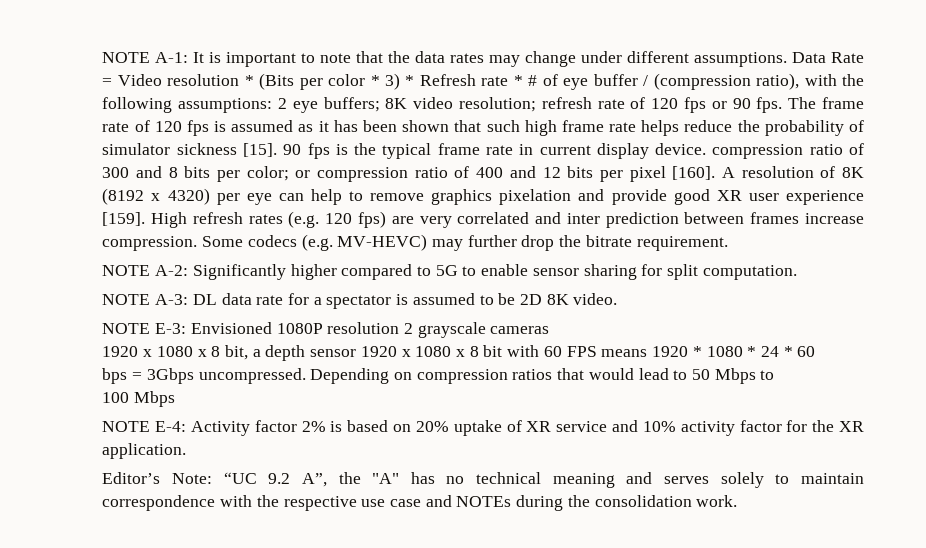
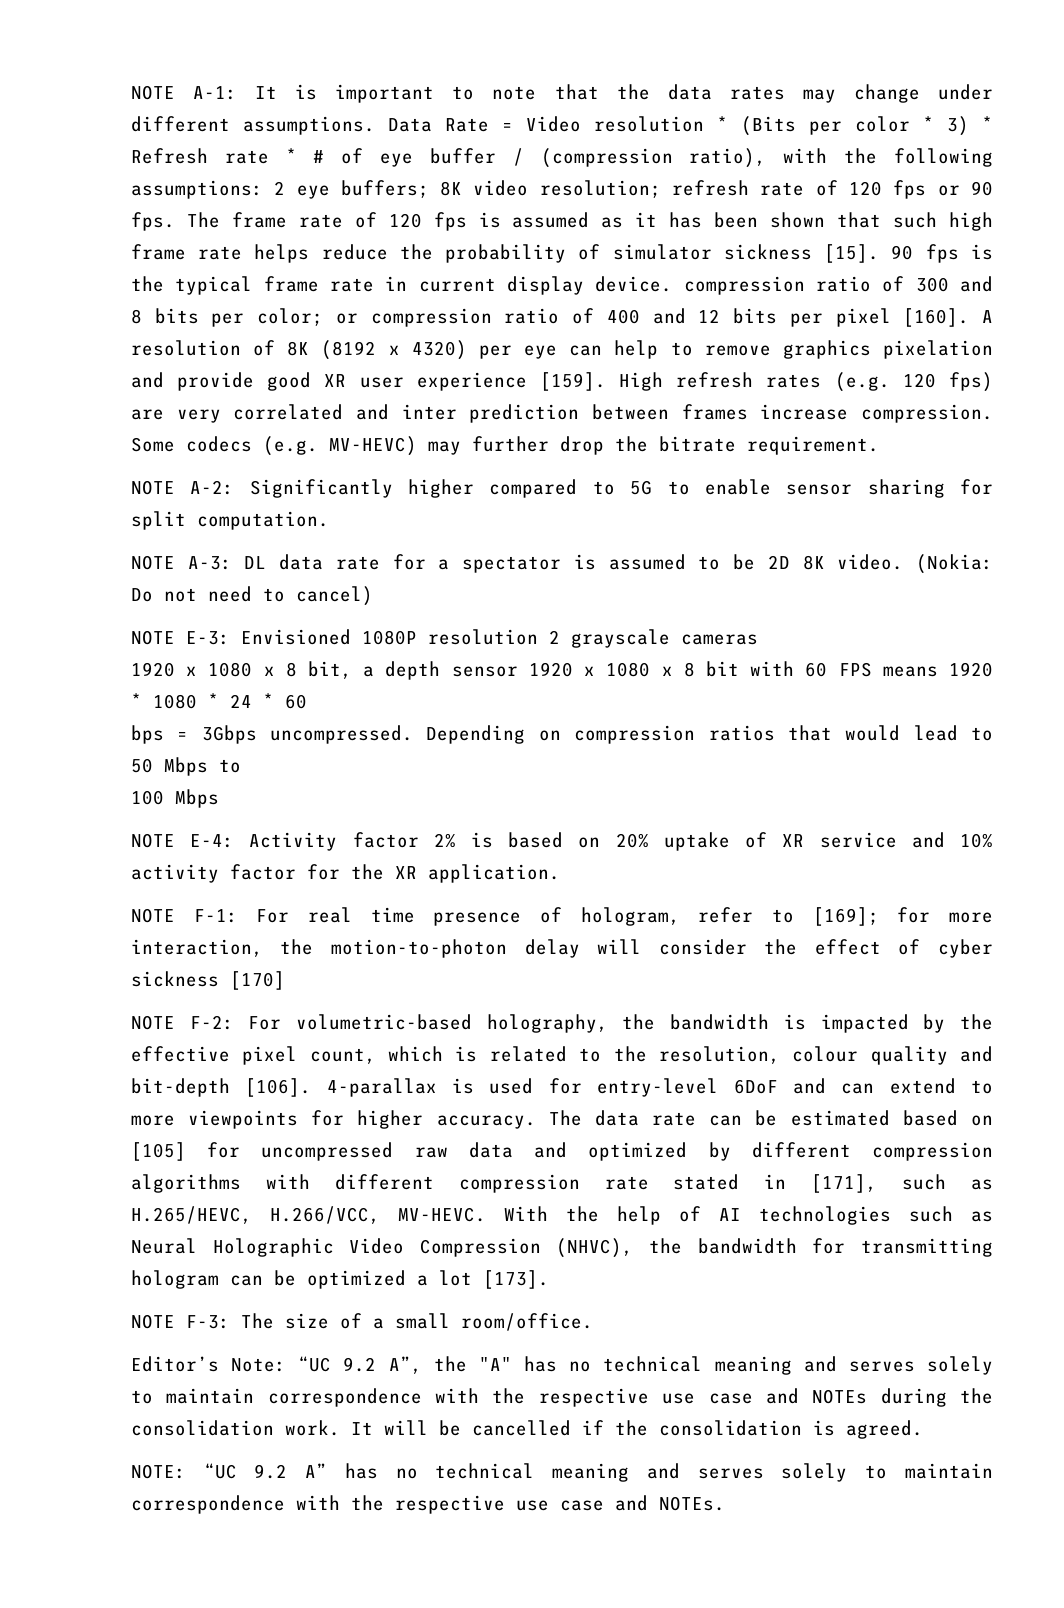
+ (Nokia: Do not need to cancel)
+ NOTE F-1: For real time presence of hologram, refer to [169]; for more interaction, the motion-to-photon delay will consider the effect of cyber sickness [170]
+ NOTE F-2: For volumetric-based holography, the bandwidth is impacted by the effective pixel count, which is related to the resolution, colour quality and bit-depth [106]. 4-parallax is used for entry-level 6DoF and can extend to more viewpoints for higher accuracy. The data rate can be estimated based on [105] for uncompressed raw data and optimized by different compression algorithms with different compression rate stated in [171], such as H.265/HEVC, H.266/VCC, MV-HEVC. With the help of AI technologies such as Neural Holographic Video Compression (NHVC), the bandwidth for transmitting hologram can be optimized a lot [173].
+ NOTE F-3: The size of a small room/office.
+ It will be cancelled if the consolidation is agreed.
+ NOTE: “UC 9.2 A” has no technical meaning and serves solely to maintain correspondence with the respective use case and NOTEs.

